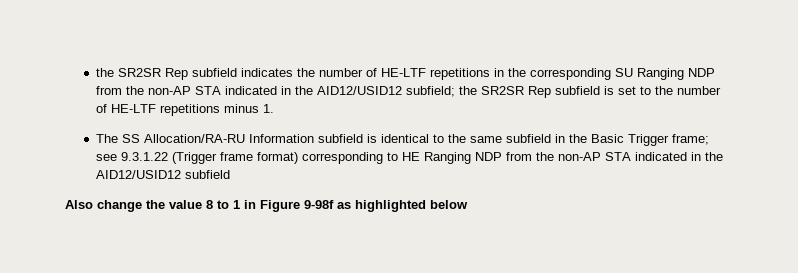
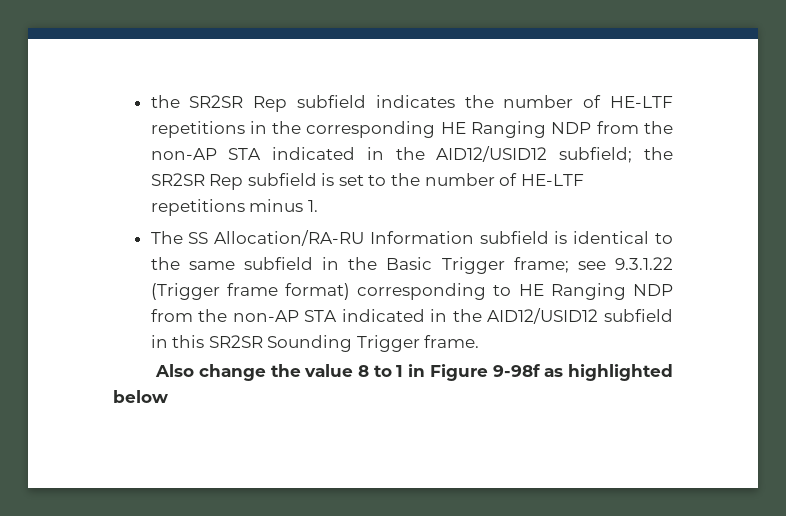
- the SR2SR Rep subfield indicates the number of HE-LTF repetitions in the corresponding SU Ranging NDP from the non-AP STA indicated in the AID12/USID12 subfield; the SR2SR Rep subfield is set to the number of HE-LTF repetitions minus 1.
+ the SR2SR Rep subfield indicates the number of HE-LTF repetitions in the corresponding HE Ranging NDP from the non-AP STA indicated in the AID12/USID12 subfield; the SR2SR Rep subfield is set to the number of HE-LTF repetitions minus 1.
- The SS Allocation/RA-RU Information subfield is identical to the same subfield in the Basic Trigger frame; see 9.3.1.22 (Trigger frame format) corresponding to HE Ranging NDP from the non-AP STA indicated in the AID12/USID12 subfield
+ The SS Allocation/RA-RU Information subfield is identical to the same subfield in the Basic Trigger frame; see 9.3.1.22 (Trigger frame format) corresponding to HE Ranging NDP from the non-AP STA indicated in the AID12/USID12 subfield in this SR2SR Sounding Trigger frame.

